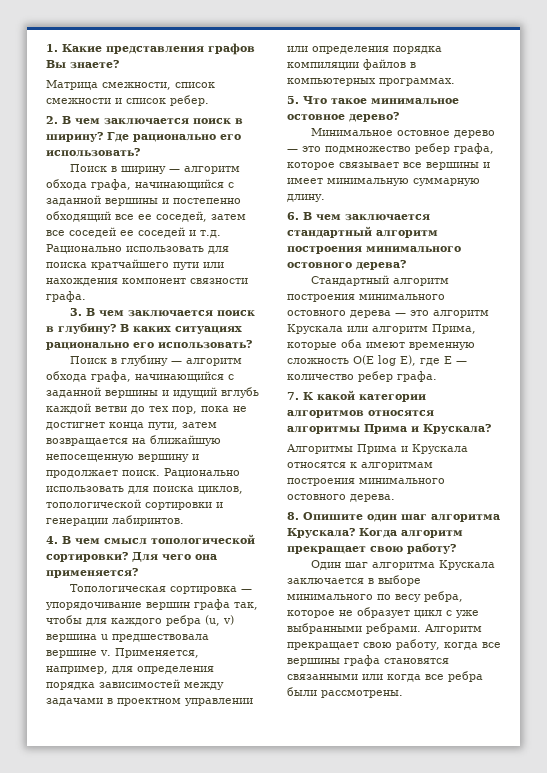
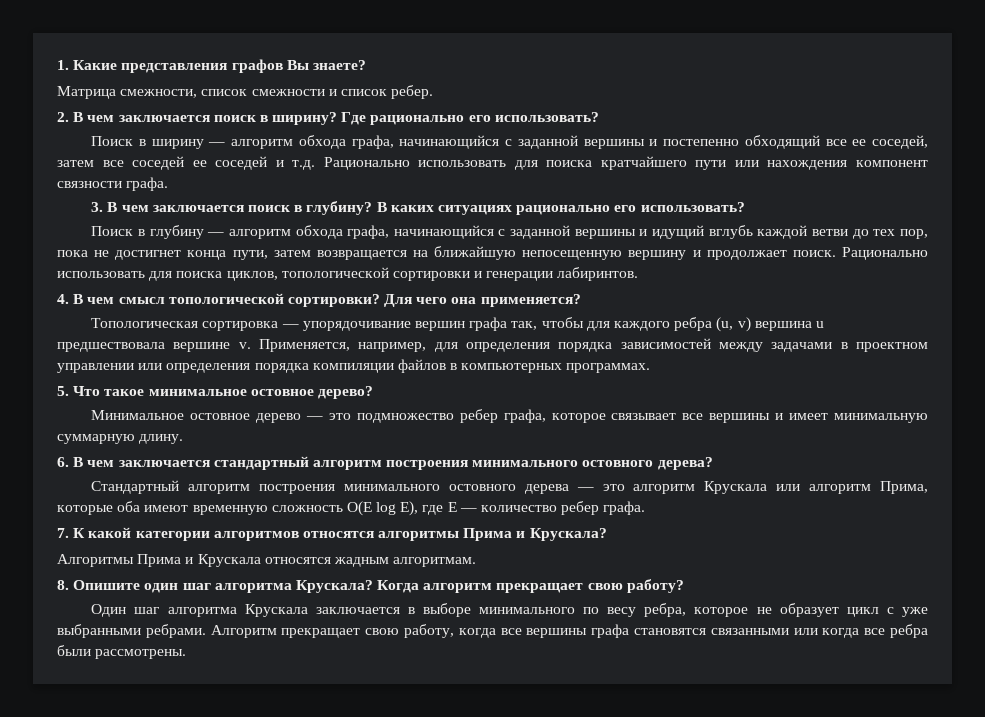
- Алгоритмы Прима и Крускала относятся к алгоритмам построения минимального остовного дерева.
+ Алгоритмы Прима и Крускала относятся жадным алгоритмам.

